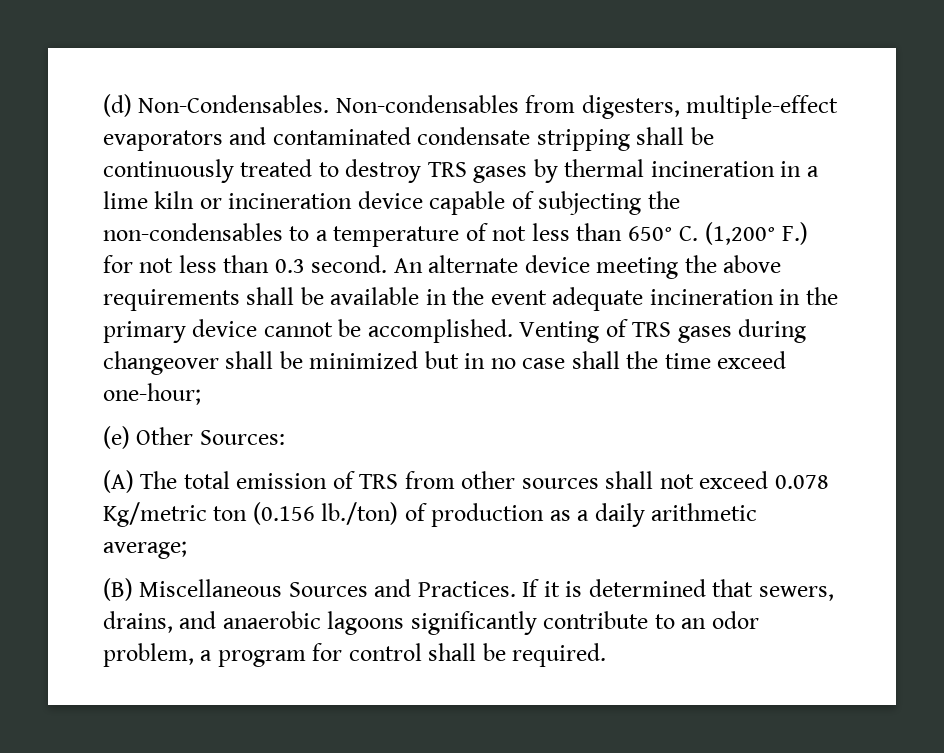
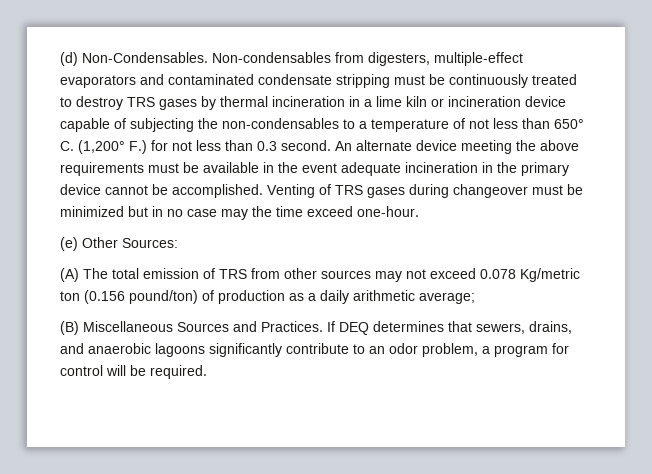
- Non-condensables from digesters, multiple-effect evaporators and contaminated condensate stripping shall be continuously treated to destroy TRS gases by thermal incineration in a lime kiln or incineration device capable of subjecting the non-condensables to a temperature of not less than 650° C. (1,200° F.) for not less than 0.3 second.
+ Non-condensables from digesters, multiple-effect evaporators and contaminated condensate stripping must be continuously treated to destroy TRS gases by thermal incineration in a lime kiln or incineration device capable of subjecting the non-condensables to a temperature of not less than 650° C. (1,200° F.) for not less than 0.3 second.
- An alternate device meeting the above requirements shall be available in the event adequate incineration in the primary device cannot be accomplished.
+ An alternate device meeting the above requirements must be available in the event adequate incineration in the primary device cannot be accomplished.
- Venting of TRS gases during changeover shall be minimized but in no case shall the time exceed one-hour;
+ Venting of TRS gases during changeover must be minimized but in no case may the time exceed one-hour.
- (A) The total emission of TRS from other sources shall not exceed 0.078 Kg/metric ton (0.156 lb./ton) of production as a daily arithmetic average;
+ (A) The total emission of TRS from other sources may not exceed 0.078 Kg/metric ton (0.156 pound/ton) of production as a daily arithmetic average;
- If it is determined that sewers, drains, and anaerobic lagoons significantly contribute to an odor problem, a program for control shall be required.
+ If DEQ determines that sewers, drains, and anaerobic lagoons significantly contribute to an odor problem, a program for control will be required.

